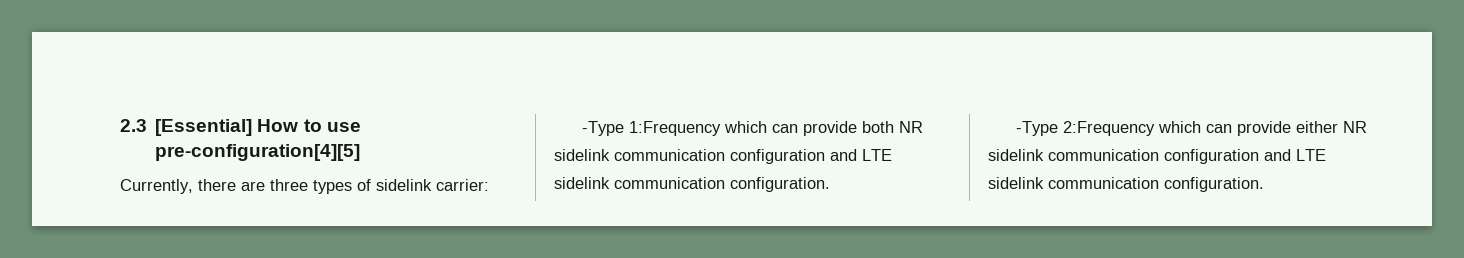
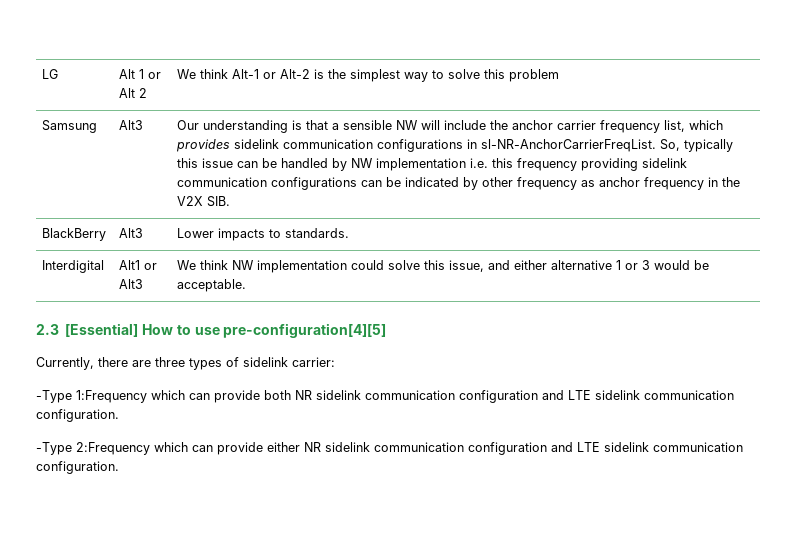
+ LG | Alt 1 or Alt 2 | We think Alt-1 or Alt-2 is the simplest way to solve this problem
+ Samsung | Alt3 | Our understanding is that a sensible NW will include the anchor carrier frequency list, which provides sidelink communication configurations in sl-NR-AnchorCarrierFreqList. So, typically this issue can be handled by NW implementation i.e. this frequency providing sidelink communication configurations can be indicated by other frequency as anchor frequency in the V2X SIB.
+ BlackBerry | Alt3 | Lower impacts to standards.
+ Interdigital | Alt1 or Alt3 | We think NW implementation could solve this issue, and either alternative 1 or 3 would be acceptable.

